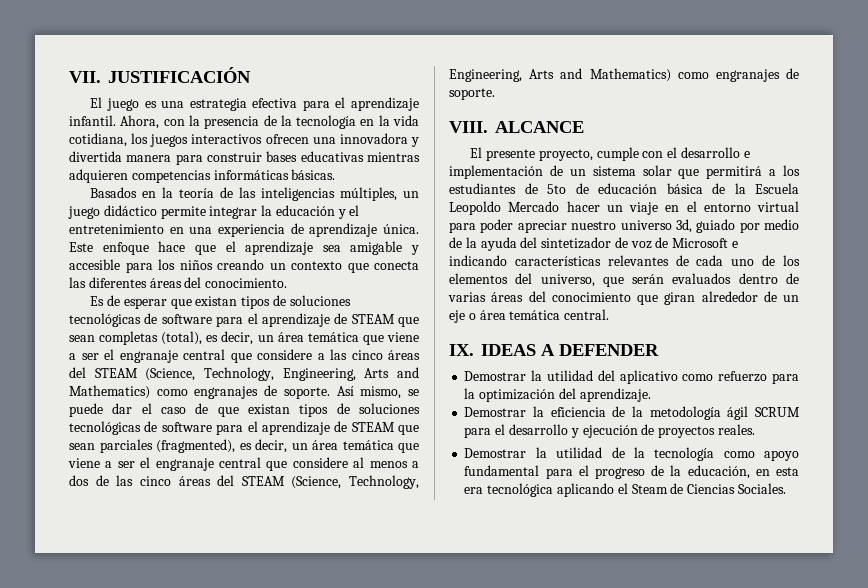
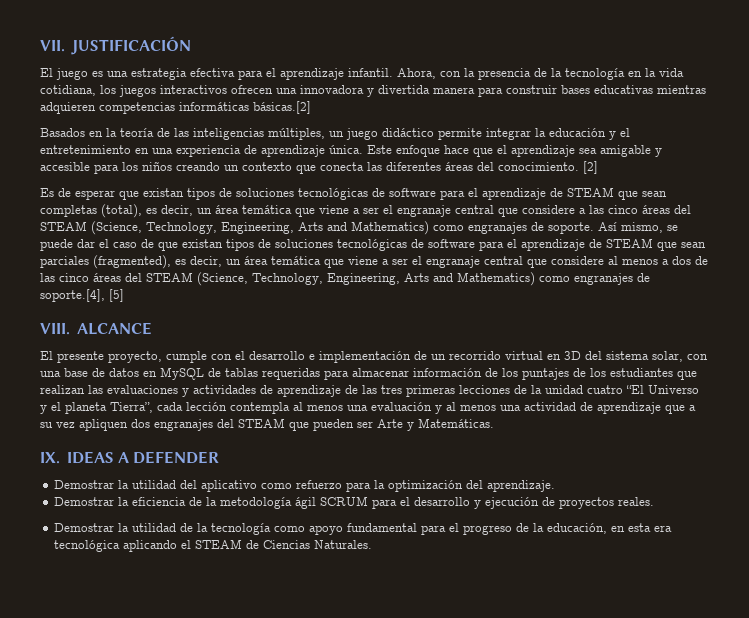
- Ahora, con la presencia de la tecnología en la vida cotidiana, los juegos interactivos ofrecen una innovadora y divertida manera para construir bases educativas mientras adquieren competencias informáticas básicas.
+ Ahora, con la presencia de la tecnología en la vida cotidiana, los juegos interactivos ofrecen una innovadora y divertida manera para construir bases educativas mientras adquieren competencias informáticas básicas.[2]
+ [2]
- Así mismo, se puede dar el caso de que existan tipos de soluciones tecnológicas de software para el aprendizaje de STEAM que sean parciales (fragmented), es decir, un área temática que viene a ser el engranaje central que considere al menos a dos de las cinco áreas del STEAM (Science, Technology, Engineering, Arts and Mathematics) como engranajes de soporte.
+ Así mismo, se puede dar el caso de que existan tipos de soluciones tecnológicas de software para el aprendizaje de STEAM que sean parciales (fragmented), es decir, un área temática que viene a ser el engranaje central que considere al menos a dos de las cinco áreas del STEAM (Science, Technology, Engineering, Arts and Mathematics) como engranajes de soporte.[4], [5]
- El presente proyecto, cumple con el desarrollo e implementación de un sistema solar que permitirá a los estudiantes de 5to de educación básica de la Escuela Leopoldo Mercado hacer un viaje en el entorno virtual para poder apreciar nuestro universo 3d, guiado por medio de la ayuda del sintetizador de voz de Microsoft e indicando características relevantes de cada uno de los elementos del universo, que serán evaluados dentro de varias áreas del conocimiento que giran alrededor de un eje o área temática central.
+ El presente proyecto, cumple con el desarrollo e implementación de un recorrido virtual en 3D del sistema solar, con una base de datos en MySQL de tablas requeridas para almacenar información de los puntajes de los estudiantes que realizan las evaluaciones y actividades de aprendizaje de las tres primeras lecciones de la unidad cuatro “El Universo y el planeta Tierra”, cada lección contempla al menos una evaluación y al menos una actividad de aprendizaje que a su vez apliquen dos engranajes del STEAM que pueden ser Arte y Matemáticas.
- Demostrar la utilidad de la tecnología como apoyo fundamental para el progreso de la educación, en esta era tecnológica aplicando el Steam de Ciencias Sociales.
+ Demostrar la utilidad de la tecnología como apoyo fundamental para el progreso de la educación, en esta era tecnológica aplicando el STEAM de Ciencias Naturales.

